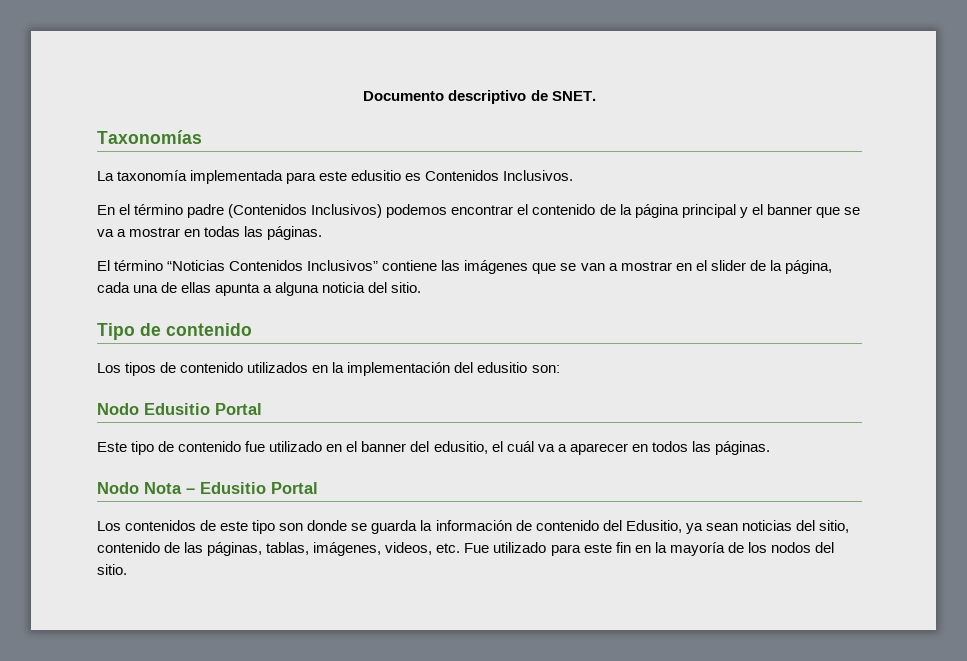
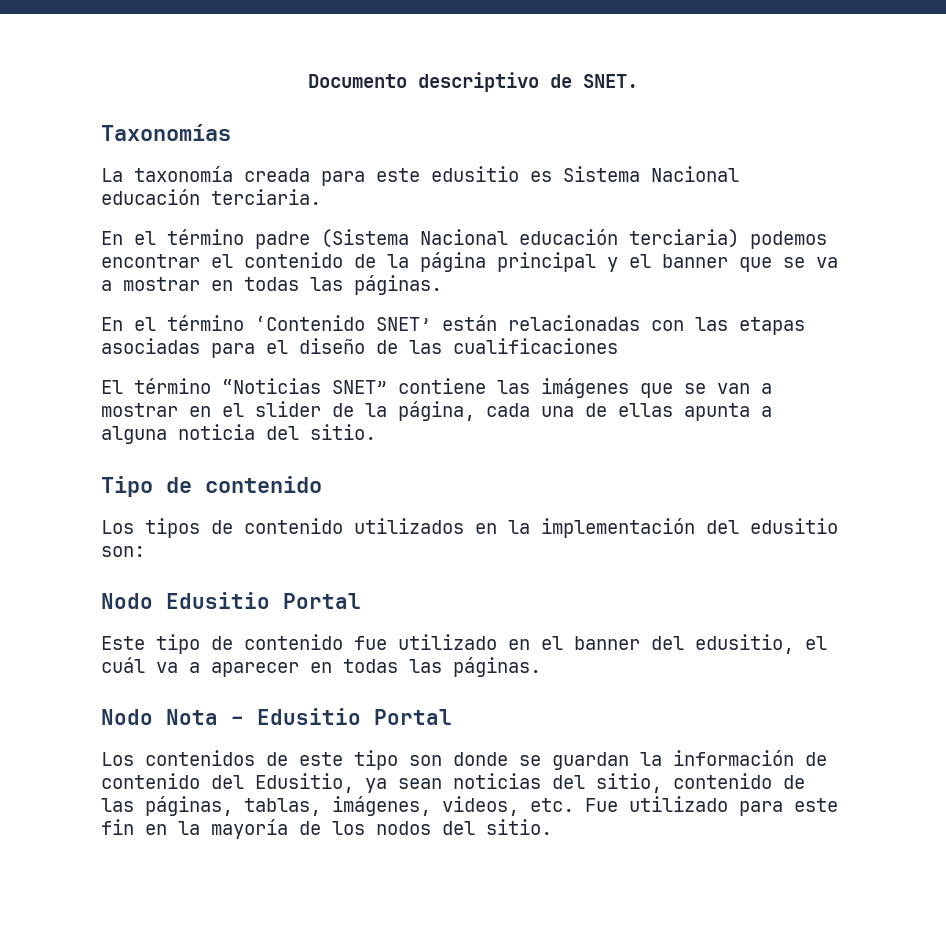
- La taxonomía implementada para este edusitio es Contenidos Inclusivos.
+ La taxonomía creada para este edusitio es Sistema Nacional educación terciaria.
- En el término padre (Contenidos Inclusivos) podemos encontrar el contenido de la página principal y el banner que se va a mostrar en todas las páginas.
+ En el término padre (Sistema Nacional educación terciaria) podemos encontrar el contenido de la página principal y el banner que se va a mostrar en todas las páginas.
+ En el término ‘Contenido SNET’ están relacionadas con las etapas asociadas para el diseño de las cualificaciones
- El término “Noticias Contenidos Inclusivos” contiene las imágenes que se van a mostrar en el slider de la página, cada una de ellas apunta a alguna noticia del sitio.
+ El término “Noticias SNET” contiene las imágenes que se van a mostrar en el slider de la página, cada una de ellas apunta a alguna noticia del sitio.
- Este tipo de contenido fue utilizado en el banner del edusitio, el cuál va a aparecer en todos las páginas.
+ Este tipo de contenido fue utilizado en el banner del edusitio, el cuál va a aparecer en todas las páginas.
- Los contenidos de este tipo son donde se guarda la información de contenido del Edusitio, ya sean noticias del sitio, contenido de las páginas, tablas, imágenes, videos, etc. Fue utilizado para este fin en la mayoría de los nodos del sitio.
+ Los contenidos de este tipo son donde se guardan la información de contenido del Edusitio, ya sean noticias del sitio, contenido de las páginas, tablas, imágenes, videos, etc. Fue utilizado para este fin en la mayoría de los nodos del sitio.

